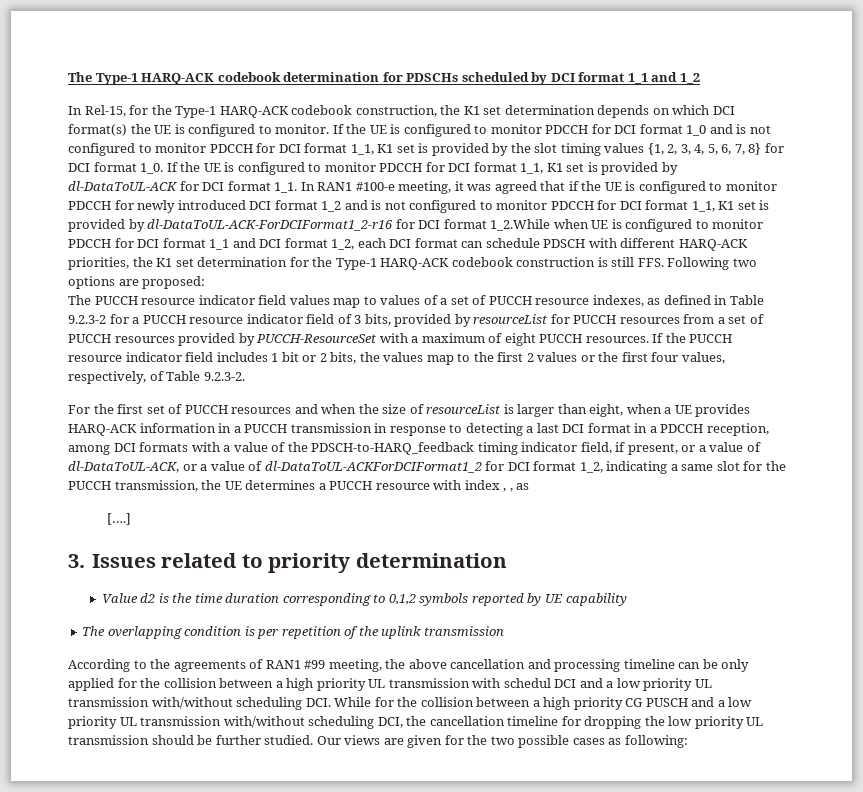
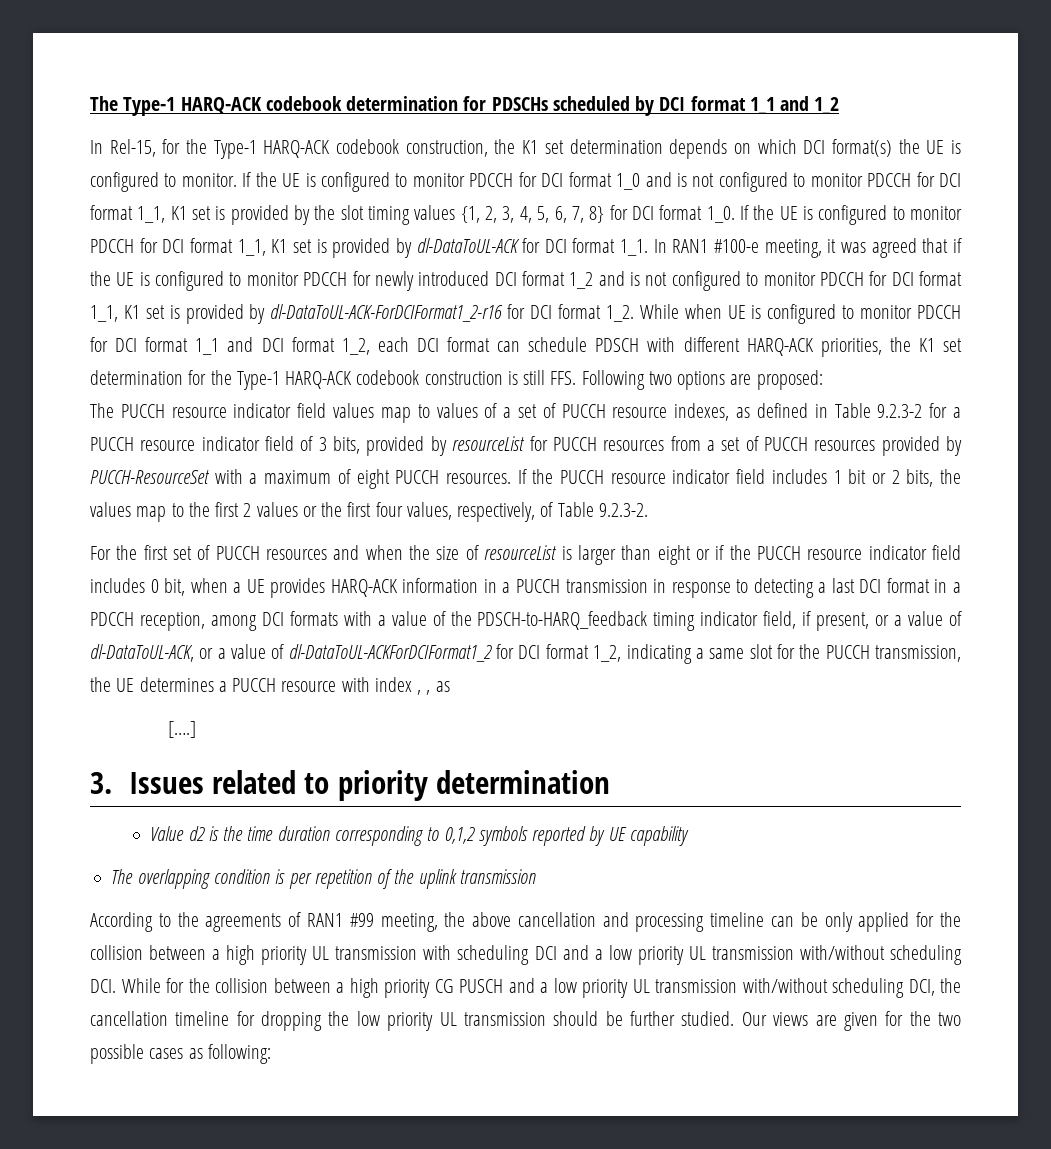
- In RAN1 #100-e meeting, it was agreed that if the UE is configured to monitor PDCCH for newly introduced DCI format 1_2 and is not configured to monitor PDCCH for DCI format 1_1, K1 set is provided by dl-DataToUL-ACK-ForDCIFormat1_2-r16 for DCI format 1_2.While when UE is configured to monitor PDCCH for DCI format 1_1 and DCI format 1_2, each DCI format can schedule PDSCH with different HARQ-ACK priorities, the K1 set determination for the Type-1 HARQ-ACK codebook construction is still FFS. Following two options are proposed:
+ In RAN1 #100-e meeting, it was agreed that if the UE is configured to monitor PDCCH for newly introduced DCI format 1_2 and is not configured to monitor PDCCH for DCI format 1_1, K1 set is provided by dl-DataToUL-ACK-ForDCIFormat1_2-r16 for DCI format 1_2. While when UE is configured to monitor PDCCH for DCI format 1_1 and DCI format 1_2, each DCI format can schedule PDSCH with different HARQ-ACK priorities, the K1 set determination for the Type-1 HARQ-ACK codebook construction is still FFS. Following two options are proposed:
- For the first set of PUCCH resources and when the size of resourceList is larger than eight, when a UE provides HARQ-ACK information in a PUCCH transmission in response to detecting a last DCI format in a PDCCH reception, among DCI formats with a value of the PDSCH-to-HARQ_feedback timing indicator field, if present, or a value of dl-DataToUL-ACK, or a value of dl-DataToUL-ACKForDCIFormat1_2 for DCI format 1_2, indicating a same slot for the PUCCH transmission, the UE determines a PUCCH resource with index , , as
+ For the first set of PUCCH resources and when the size of resourceList is larger than eight or if the PUCCH resource indicator field includes 0 bit, when a UE provides HARQ-ACK information in a PUCCH transmission in response to detecting a last DCI format in a PDCCH reception, among DCI formats with a value of the PDSCH-to-HARQ_feedback timing indicator field, if present, or a value of dl-DataToUL-ACK, or a value of dl-DataToUL-ACKForDCIFormat1_2 for DCI format 1_2, indicating a same slot for the PUCCH transmission, the UE determines a PUCCH resource with index , , as
- According to the agreements of RAN1 #99 meeting, the above cancellation and processing timeline can be only applied for the collision between a high priority UL transmission with schedul DCI and a low priority UL transmission with/without scheduling DCI. While for the collision between a high priority CG PUSCH and a low priority UL transmission with/without scheduling DCI, the cancellation timeline for dropping the low priority UL transmission should be further studied.
+ According to the agreements of RAN1 #99 meeting, the above cancellation and processing timeline can be only applied for the collision between a high priority UL transmission with scheduling DCI and a low priority UL transmission with/without scheduling DCI. While for the collision between a high priority CG PUSCH and a low priority UL transmission with/without scheduling DCI, the cancellation timeline for dropping the low priority UL transmission should be further studied.

